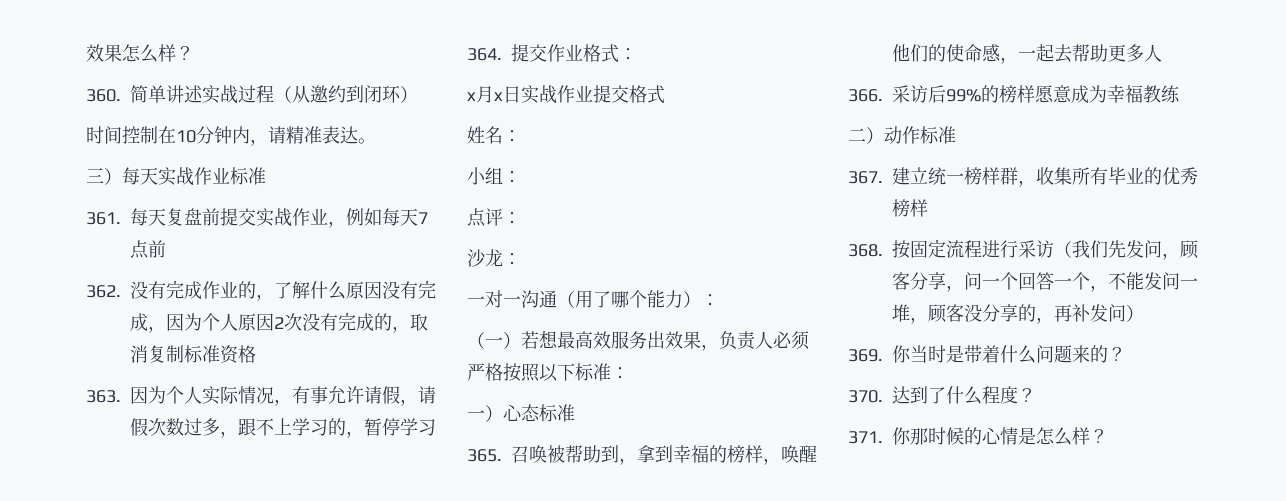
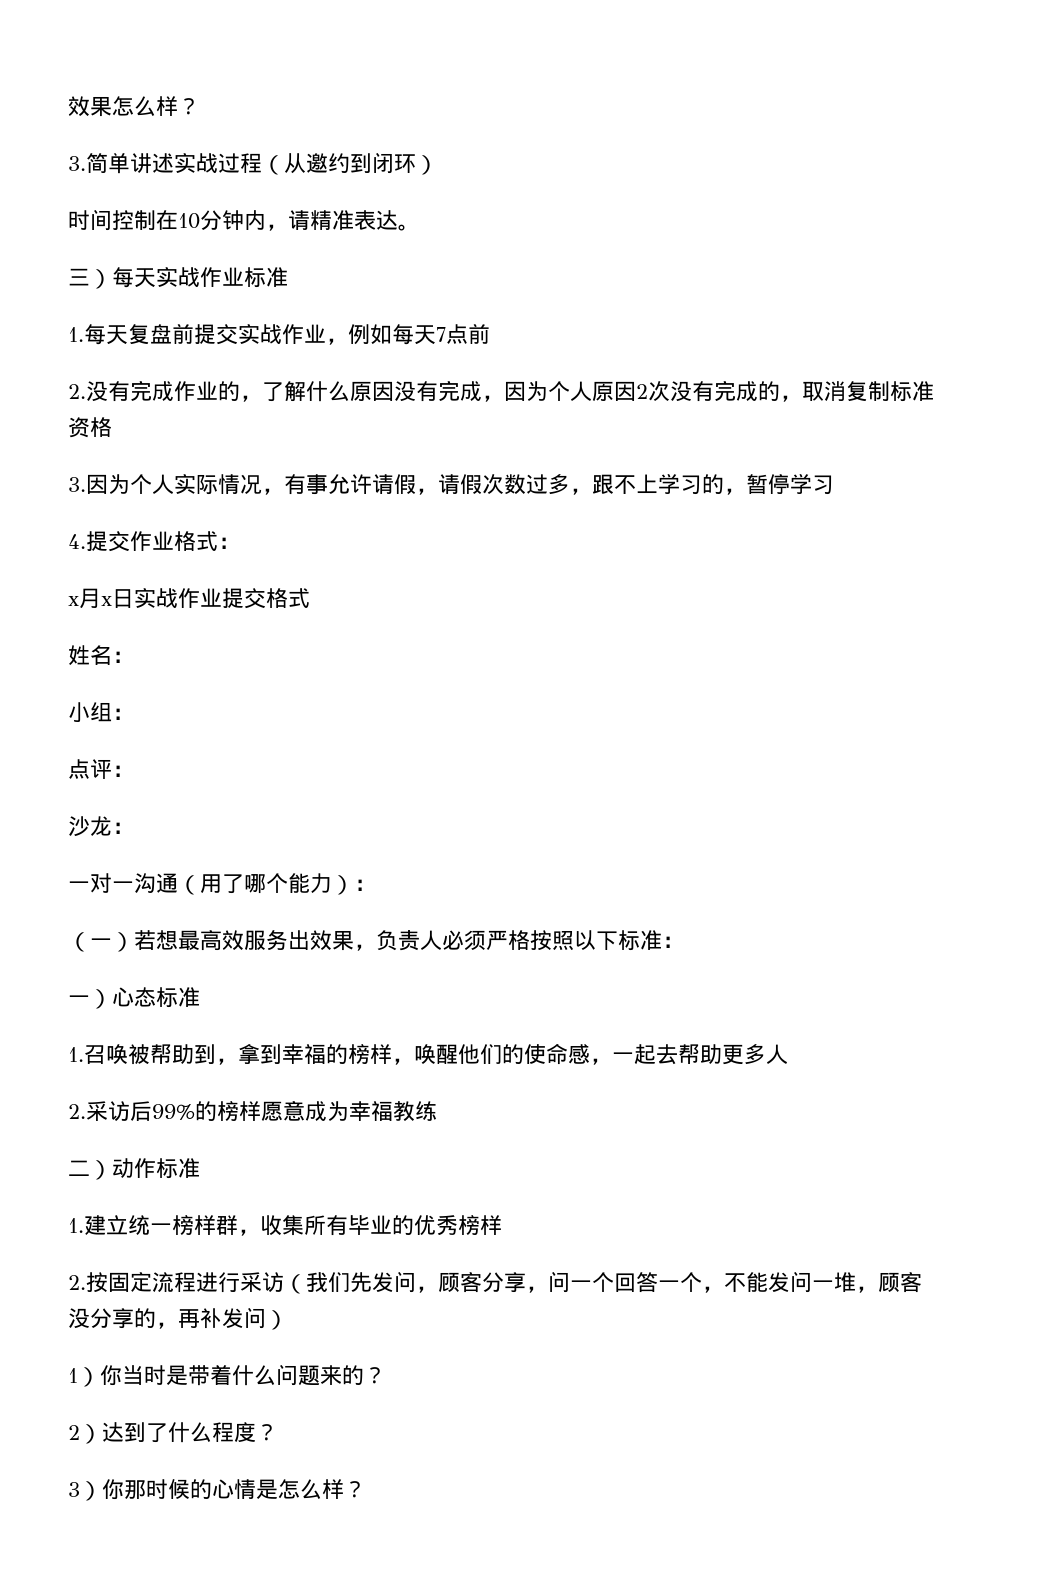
- 360.简单讲述实战过程（从邀约到闭环）
+ 3.简单讲述实战过程（从邀约到闭环）
- 361.每天复盘前提交实战作业，例如每天7点前
+ 1.每天复盘前提交实战作业，例如每天7点前
- 362.没有完成作业的，了解什么原因没有完成，因为个人原因2次没有完成的，取消复制标准资格
+ 2.没有完成作业的，了解什么原因没有完成，因为个人原因2次没有完成的，取消复制标准资格
- 363.因为个人实际情况，有事允许请假，请假次数过多，跟不上学习的，暂停学习
+ 3.因为个人实际情况，有事允许请假，请假次数过多，跟不上学习的，暂停学习
- 364.提交作业格式：
+ 4.提交作业格式：
- 365.召唤被帮助到，拿到幸福的榜样，唤醒他们的使命感，一起去帮助更多人
+ 1.召唤被帮助到，拿到幸福的榜样，唤醒他们的使命感，一起去帮助更多人
- 366.采访后99%的榜样愿意成为幸福教练
+ 2.采访后99%的榜样愿意成为幸福教练
- 367.建立统一榜样群，收集所有毕业的优秀榜样
+ 1.建立统一榜样群，收集所有毕业的优秀榜样
- 368.按固定流程进行采访（我们先发问，顾客分享，问一个回答一个，不能发问一堆，顾客没分享的，再补发问）
+ 2.按固定流程进行采访（我们先发问，顾客分享，问一个回答一个，不能发问一堆，顾客没分享的，再补发问）
- 369.你当时是带着什么问题来的？
+ 1）你当时是带着什么问题来的？
- 370.达到了什么程度？
+ 2）达到了什么程度？
- 371.你那时候的心情是怎么样？
+ 3）你那时候的心情是怎么样？

